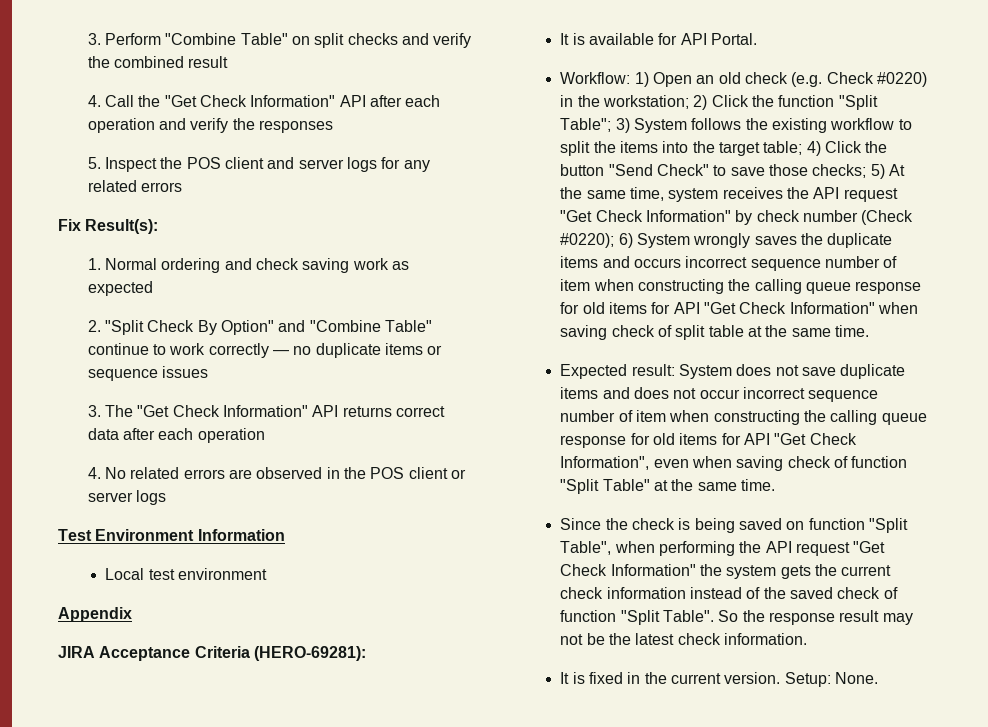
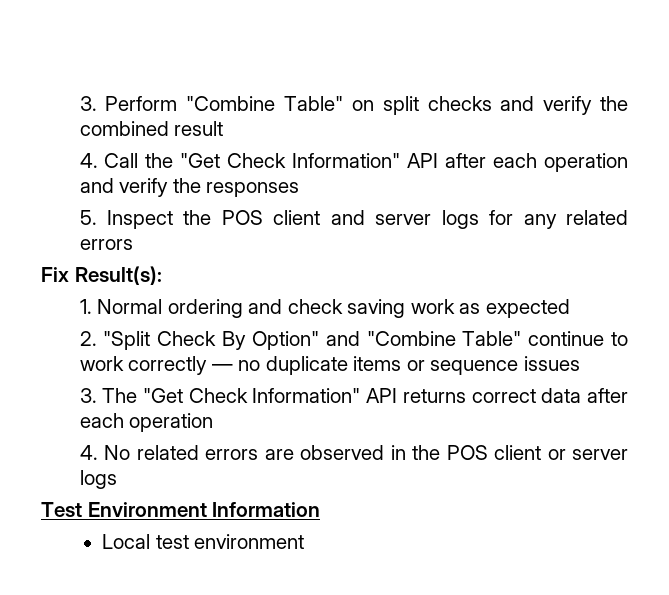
- Appendix
- JIRA Acceptance Criteria (HERO-69281):
- It is available for API Portal.
- Workflow: 1) Open an old check (e.g. Check #0220) in the workstation; 2) Click the function "Split Table"; 3) System follows the existing workflow to split the items into the target table; 4) Click the button "Send Check" to save those checks; 5) At the same time, system receives the API request "Get Check Information" by check number (Check #0220); 6) System wrongly saves the duplicate items and occurs incorrect sequence number of item when constructing the calling queue response for old items for API "Get Check Information" when saving check of split table at the same time.
- Expected result: System does not save duplicate items and does not occur incorrect sequence number of item when constructing the calling queue response for old items for API "Get Check Information", even when saving check of function "Split Table" at the same time.
- Since the check is being saved on function "Split Table", when performing the API request "Get Check Information" the system gets the current check information instead of the saved check of function "Split Table". So the response result may not be the latest check information.
- It is fixed in the current version. Setup: None.

